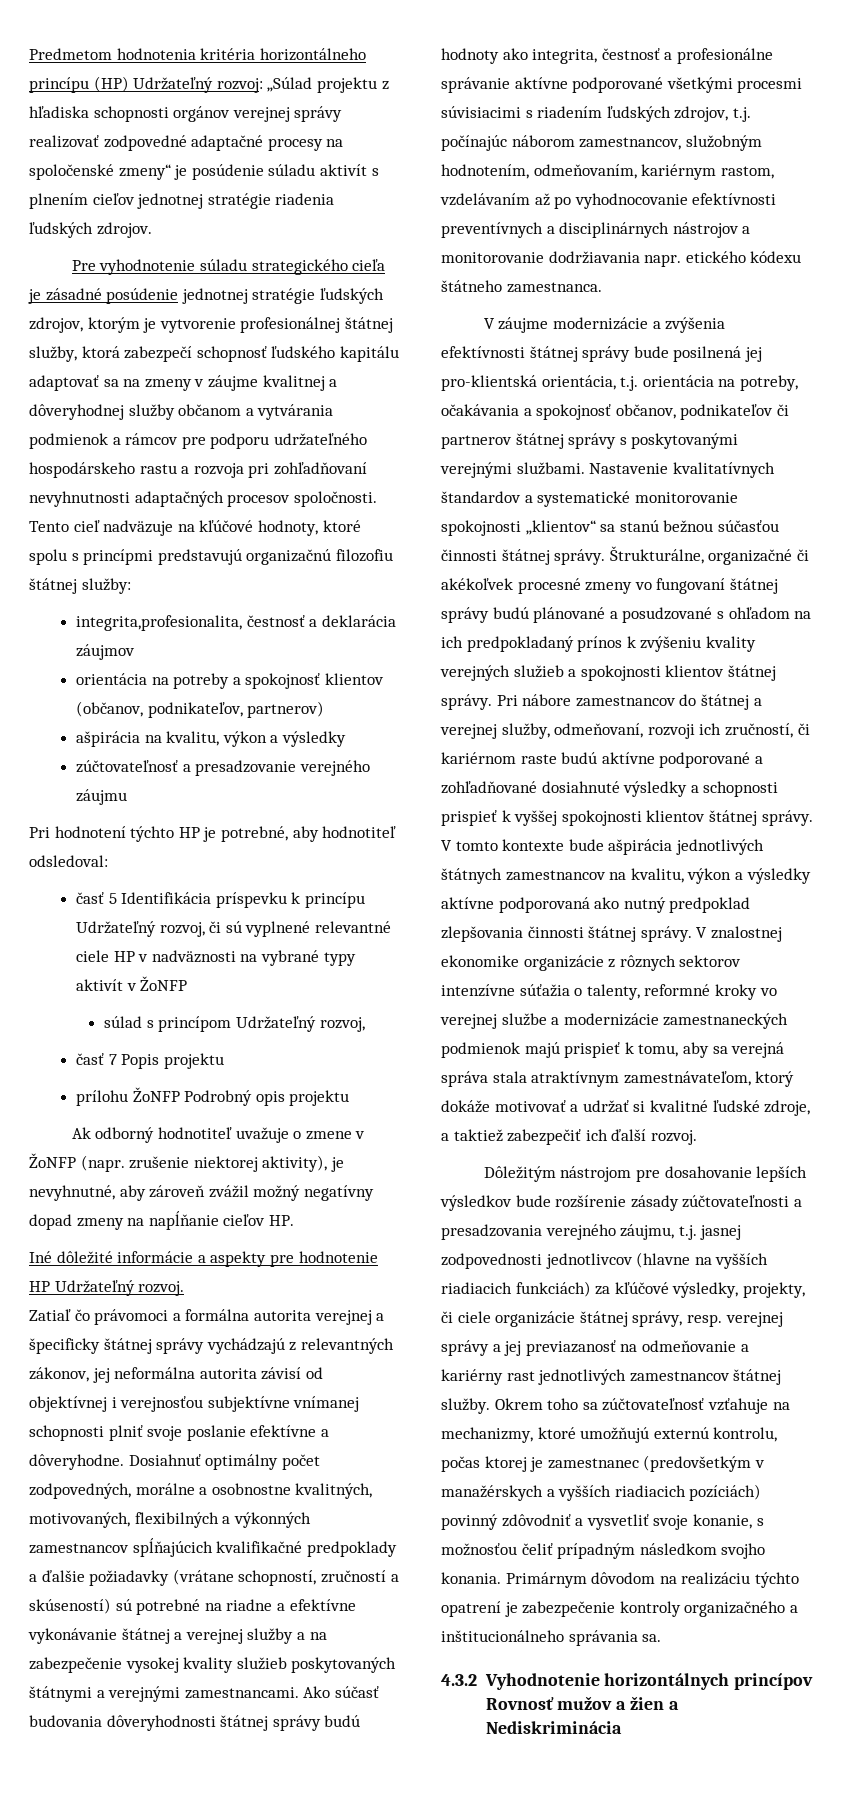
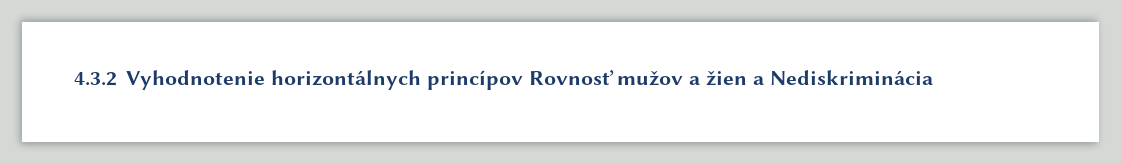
- Predmetom hodnotenia kritéria horizontálneho princípu (HP) Udržateľný rozvoj: „Súlad projektu z hľadiska schopnosti orgánov verejnej správy realizovať zodpovedné adaptačné procesy na spoločenské zmeny“ je posúdenie súladu aktivít s plnením cieľov jednotnej stratégie riadenia ľudských zdrojov.
- Pre vyhodnotenie súladu strategického cieľa je zásadné posúdenie jednotnej stratégie ľudských zdrojov, ktorým je vytvorenie profesionálnej štátnej služby, ktorá zabezpečí schopnosť ľudského kapitálu adaptovať sa na zmeny v záujme kvalitnej a dôveryhodnej služby občanom a vytvárania podmienok a rámcov pre podporu udržateľného hospodárskeho rastu a rozvoja pri zohľadňovaní nevyhnutnosti adaptačných procesov spoločnosti. Tento cieľ nadväzuje na kľúčové hodnoty, ktoré spolu s princípmi predstavujú organizačnú filozofiu štátnej služby:
- integrita,profesionalita, čestnosť a deklarácia záujmov
- orientácia na potreby a spokojnosť klientov (občanov, podnikateľov, partnerov)
- ašpirácia na kvalitu, výkon a výsledky
- zúčtovateľnosť a presadzovanie verejného záujmu
- Pri hodnotení týchto HP je potrebné, aby hodnotiteľ odsledoval:
- časť 5 Identifikácia príspevku k princípu Udržateľný rozvoj, či sú vyplnené relevantné ciele HP v nadväznosti na vybrané typy aktivít v ŽoNFP
- súlad s princípom Udržateľný rozvoj,
- časť 7 Popis projektu
- prílohu ŽoNFP Podrobný opis projektu
- Ak odborný hodnotiteľ uvažuje o zmene v ŽoNFP (napr. zrušenie niektorej aktivity), je nevyhnutné, aby zároveň zvážil možný negatívny dopad zmeny na napĺňanie cieľov HP.
- Iné dôležité informácie a aspekty pre hodnotenie HP Udržateľný rozvoj.
- Zatiaľ čo právomoci a formálna autorita verejnej a špecificky štátnej správy vychádzajú z relevantných zákonov, jej neformálna autorita závisí od objektívnej i verejnosťou subjektívne vnímanej schopnosti plniť svoje poslanie efektívne a dôveryhodne. Dosiahnuť optimálny počet zodpovedných, morálne a osobnostne kvalitných, motivovaných, flexibilných a výkonných zamestnancov spĺňajúcich kvalifikačné predpoklady a ďalšie požiadavky (vrátane schopností, zručností a skúseností) sú potrebné na riadne a efektívne vykonávanie štátnej a verejnej služby a na zabezpečenie vysokej kvality služieb poskytovaných štátnymi a verejnými zamestnancami. Ako súčasť budovania dôveryhodnosti štátnej správy budú hodnoty ako integrita, čestnosť a profesionálne správanie aktívne podporované všetkými procesmi súvisiacimi s riadením ľudských zdrojov, t.j. počínajúc náborom zamestnancov, služobným hodnotením, odmeňovaním, kariérnym rastom, vzdelávaním až po vyhodnocovanie efektívnosti preventívnych a disciplinárnych nástrojov a monitorovanie dodržiavania napr. etického kódexu štátneho zamestnanca.
- V záujme modernizácie a zvýšenia efektívnosti štátnej správy bude posilnená jej pro-klientská orientácia, t.j. orientácia na potreby, očakávania a spokojnosť občanov, podnikateľov či partnerov štátnej správy s poskytovanými verejnými službami. Nastavenie kvalitatívnych štandardov a systematické monitorovanie spokojnosti „klientov“ sa stanú bežnou súčasťou činnosti štátnej správy. Štrukturálne, organizačné či akékoľvek procesné zmeny vo fungovaní štátnej správy budú plánované a posudzované s ohľadom na ich predpokladaný prínos k zvýšeniu kvality verejných služieb a spokojnosti klientov štátnej správy. Pri nábore zamestnancov do štátnej a verejnej služby, odmeňovaní, rozvoji ich zručností, či kariérnom raste budú aktívne podporované a zohľadňované dosiahnuté výsledky a schopnosti prispieť k vyššej spokojnosti klientov štátnej správy. V tomto kontexte bude ašpirácia jednotlivých štátnych zamestnancov na kvalitu, výkon a výsledky aktívne podporovaná ako nutný predpoklad zlepšovania činnosti štátnej správy. V znalostnej ekonomike organizácie z rôznych sektorov intenzívne súťažia o talenty, reformné kroky vo verejnej službe a modernizácie zamestnaneckých podmienok majú prispieť k tomu, aby sa verejná správa stala atraktívnym zamestnávateľom, ktorý dokáže motivovať a udržať si kvalitné ľudské zdroje, a taktiež zabezpečiť ich ďalší rozvoj.
- Dôležitým nástrojom pre dosahovanie lepších výsledkov bude rozšírenie zásady zúčtovateľnosti a presadzovania verejného záujmu, t.j. jasnej zodpovednosti jednotlivcov (hlavne na vyšších riadiacich funkciách) za kľúčové výsledky, projekty, či ciele organizácie štátnej správy, resp. verejnej správy a jej previazanosť na odmeňovanie a kariérny rast jednotlivých zamestnancov štátnej služby. Okrem toho sa zúčtovateľnosť vzťahuje na mechanizmy, ktoré umožňujú externú kontrolu, počas ktorej je zamestnanec (predovšetkým v manažérskych a vyšších riadiacich pozíciách) povinný zdôvodniť a vysvetliť svoje konanie, s možnosťou čeliť prípadným následkom svojho konania. Primárnym dôvodom na realizáciu týchto opatrení je zabezpečenie kontroly organizačného a inštitucionálneho správania sa.

